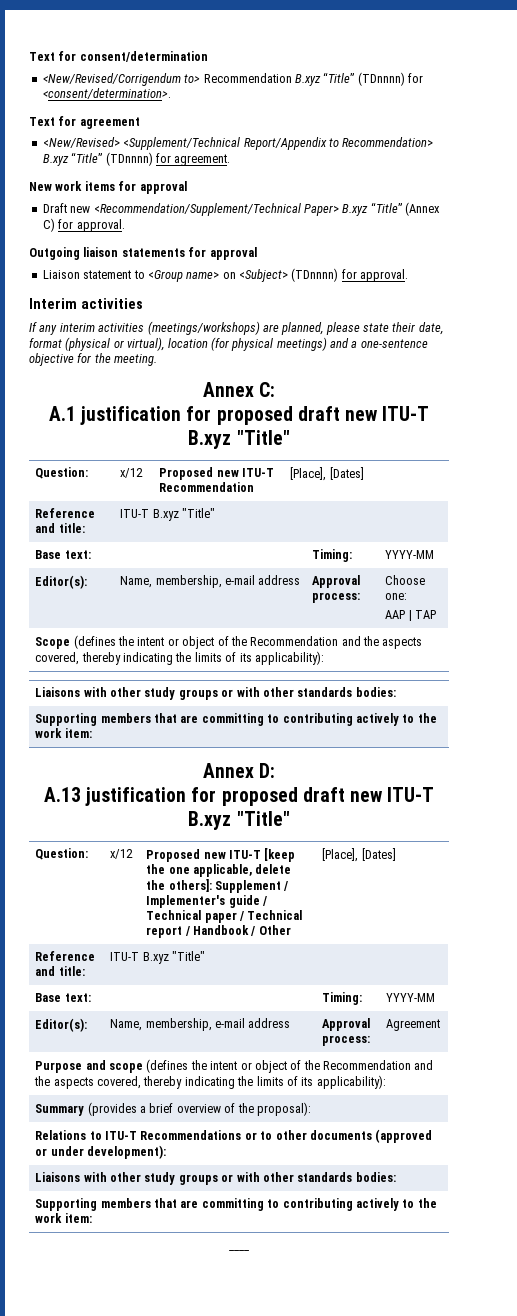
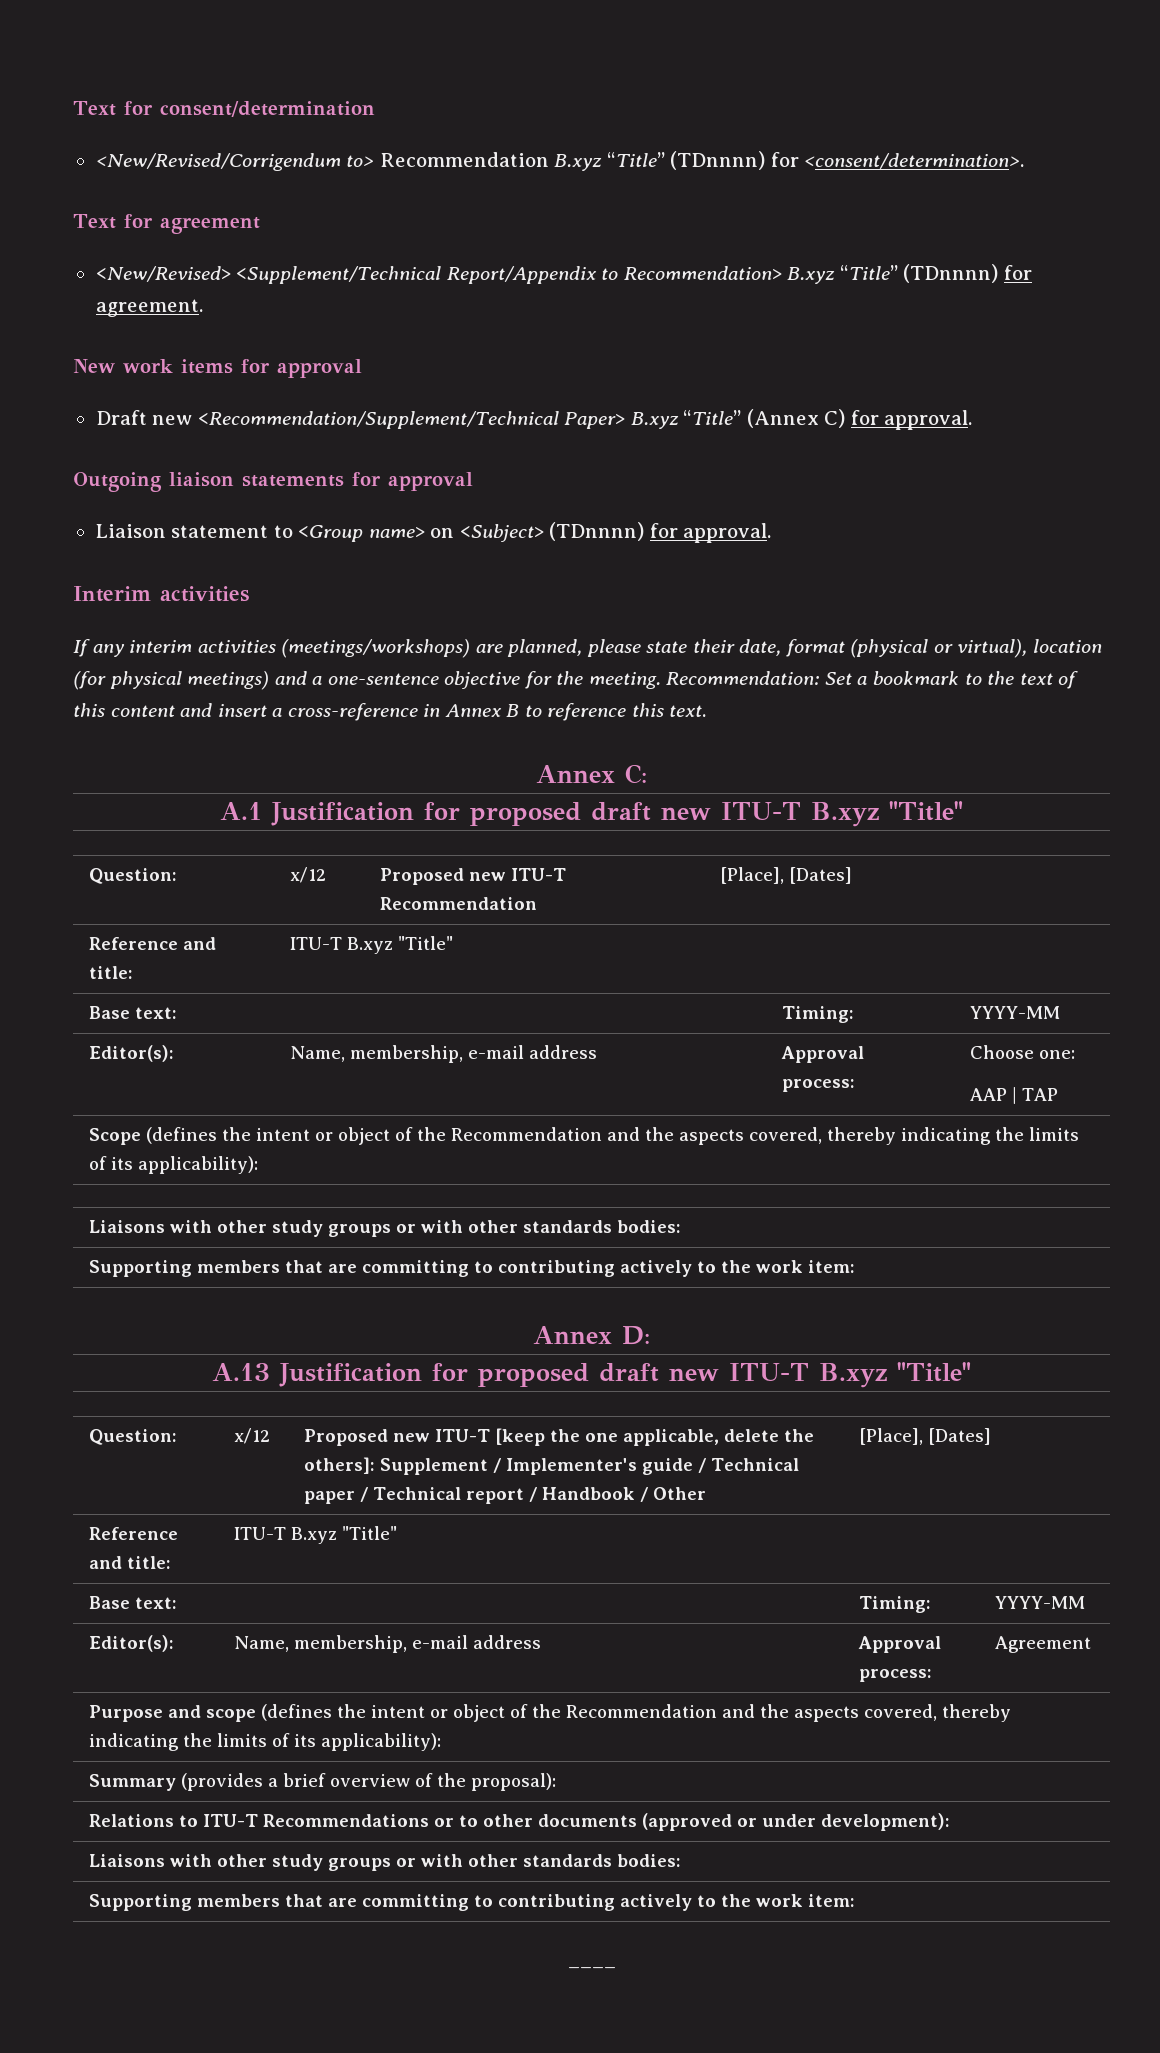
+ Recommendation: Set a bookmark to the text of this content and insert a cross-reference in Annex B to reference this text.
- A.1 justification for proposed draft new ITU-T B.xyz "Title"
+ A.1 Justification for proposed draft new ITU-T B.xyz "Title"
- A.13 justification for proposed draft new ITU-T B.xyz "Title"
+ A.13 Justification for proposed draft new ITU-T B.xyz "Title"

